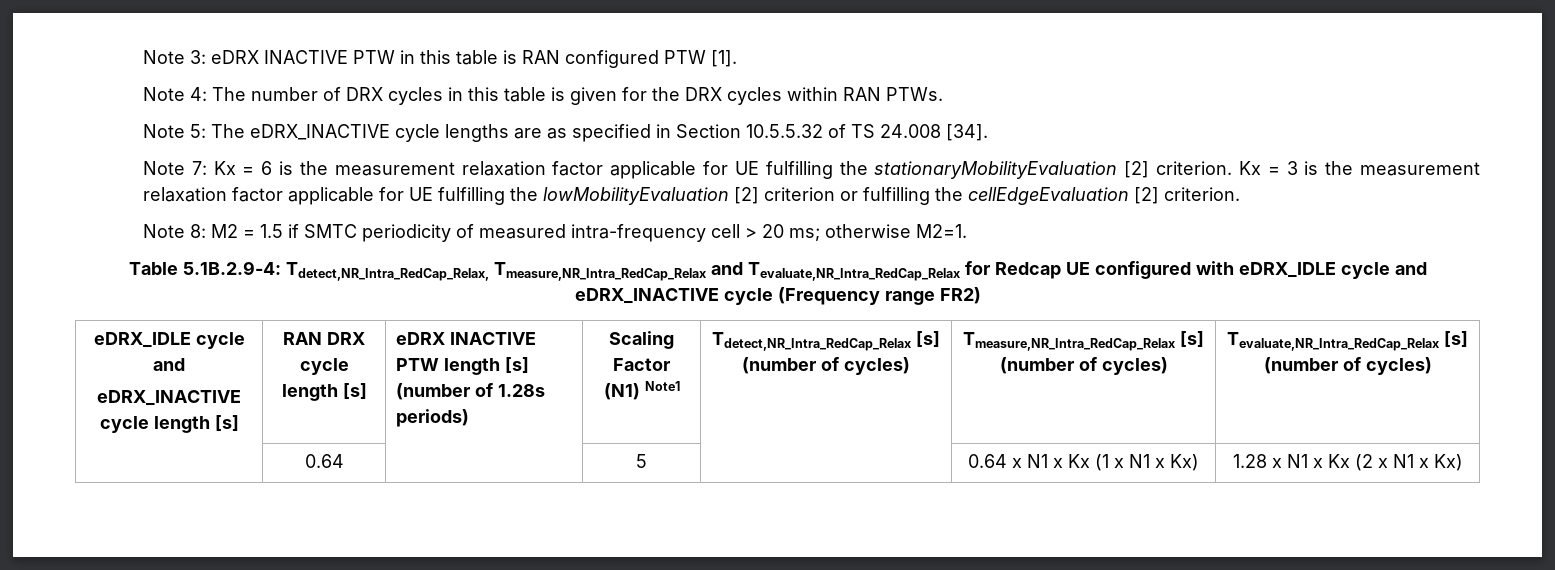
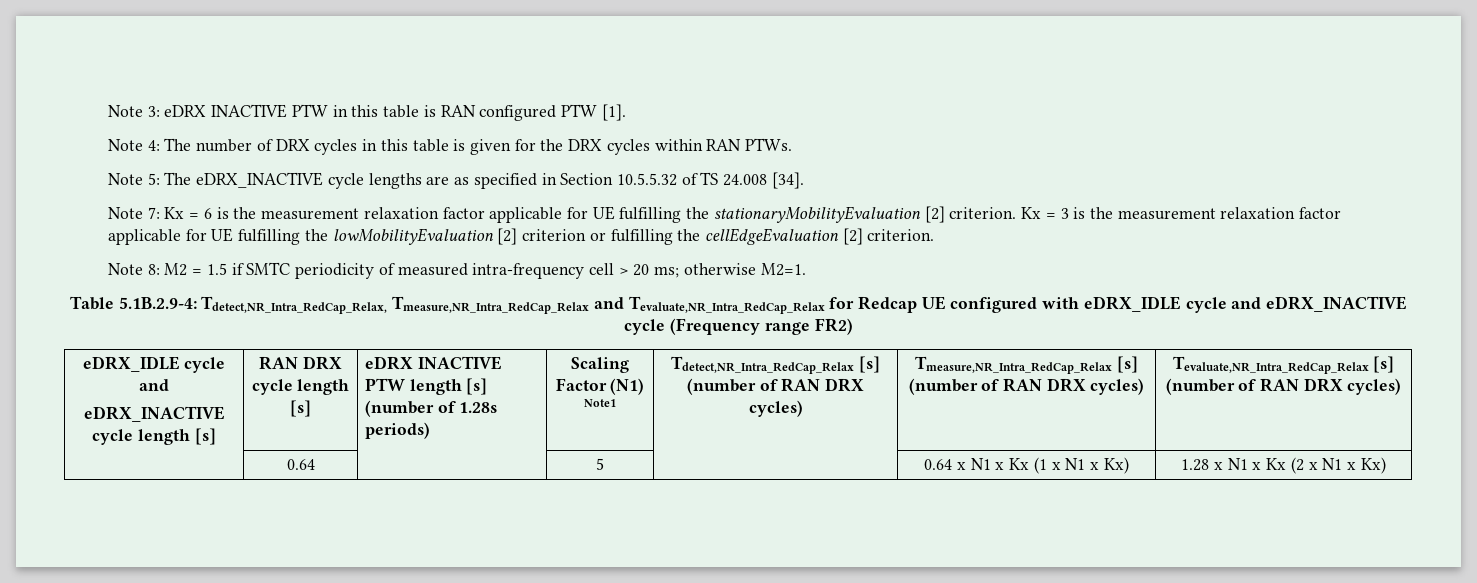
- Tdetect,NR_Intra_RedCap_Relax [s] (number of cycles)
+ Tdetect,NR_Intra_RedCap_Relax [s] (number of RAN DRX cycles)
- Tmeasure,NR_Intra_RedCap_Relax [s] (number of cycles)
+ Tmeasure,NR_Intra_RedCap_Relax [s] (number of RAN DRX cycles)
- Tevaluate,NR_Intra_RedCap_Relax [s] (number of cycles)
+ Tevaluate,NR_Intra_RedCap_Relax [s] (number of RAN DRX cycles)

